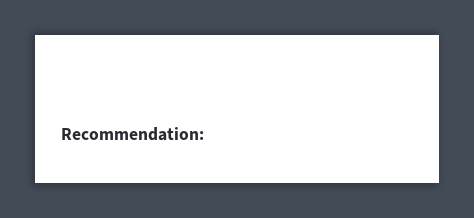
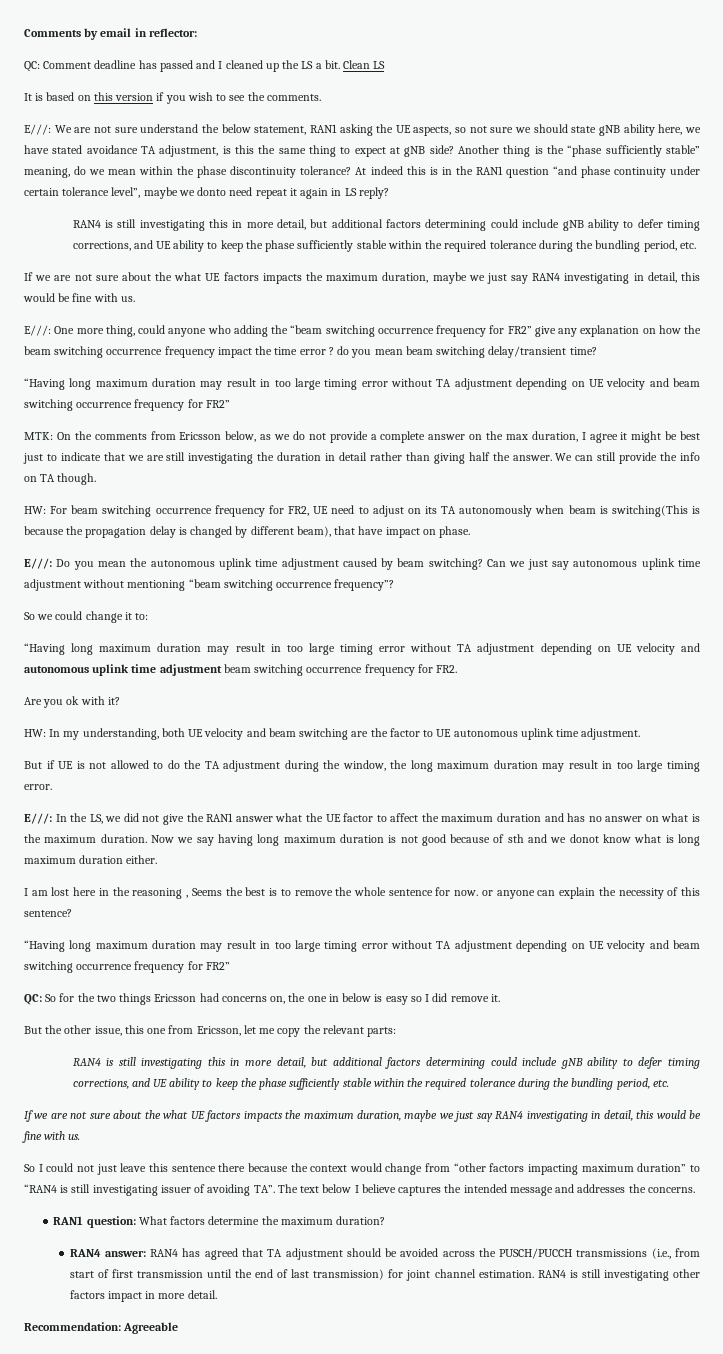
- Recommendation:
+ Comments by email in reflector:
+ QC: Comment deadline has passed and I cleaned up the LS a bit. Clean LS
+ It is based on this version if you wish to see the comments.
+ E///: We are not sure understand the below statement, RAN1 asking the UE aspects, so not sure we should state gNB ability here, we have stated avoidance TA adjustment, is this the same thing to expect at gNB side? Another thing is the “phase sufficiently stable” meaning, do we mean within the phase discontinuity tolerance? At indeed this is in the RAN1 question “and phase continuity under certain tolerance level”, maybe we donto need repeat it again in LS reply?
+ RAN4 is still investigating this in more detail, but additional factors determining could include gNB ability to defer timing corrections, and UE ability to keep the phase sufficiently stable within the required tolerance during the bundling period, etc.
+ If we are not sure about the what UE factors impacts the maximum duration, maybe we just say RAN4 investigating in detail, this would be fine with us.
+ E///: One more thing, could anyone who adding the “beam switching occurrence frequency for FR2” give any explanation on how the beam switching occurrence frequency impact the time error ? do you mean beam switching delay/transient time?
+ “Having long maximum duration may result in too large timing error without TA adjustment depending on UE velocity and beam switching occurrence frequency for FR2”
+ MTK: On the comments from Ericsson below, as we do not provide a complete answer on the max duration, I agree it might be best just to indicate that we are still investigating the duration in detail rather than giving half the answer. We can still provide the info on TA though.
+ HW: For beam switching occurrence frequency for FR2, UE need to adjust on its TA autonomously when beam is switching(This is because the propagation delay is changed by different beam), that have impact on phase.
+ E///: Do you mean the autonomous uplink time adjustment caused by beam switching? Can we just say autonomous uplink time adjustment without mentioning “beam switching occurrence frequency”?
+ So we could change it to:
+ “Having long maximum duration may result in too large timing error without TA adjustment depending on UE velocity and autonomous uplink time adjustment beam switching occurrence frequency for FR2.
+ Are you ok with it?
+ HW: In my understanding, both UE velocity and beam switching are the factor to UE autonomous uplink time adjustment.
+ But if UE is not allowed to do the TA adjustment during the window, the long maximum duration may result in too large timing error.
+ E///: In the LS, we did not give the RAN1 answer what the UE factor to affect the maximum duration and has no answer on what is the maximum duration. Now we say having long maximum duration is not good because of sth and we donot know what is long maximum duration either.
+ I am lost here in the reasoning , Seems the best is to remove the whole sentence for now. or anyone can explain the necessity of this sentence?
+ “Having long maximum duration may result in too large timing error without TA adjustment depending on UE velocity and beam switching occurrence frequency for FR2”
+ QC: So for the two things Ericsson had concerns on, the one in below is easy so I did remove it.
+ But the other issue, this one from Ericsson, let me copy the relevant parts:
+ RAN4 is still investigating this in more detail, but additional factors determining could include gNB ability to defer timing corrections, and UE ability to keep the phase sufficiently stable within the required tolerance during the bundling period, etc.
+ If we are not sure about the what UE factors impacts the maximum duration, maybe we just say RAN4 investigating in detail, this would be fine with us.
+ So I could not just leave this sentence there because the context would change from “other factors impacting maximum duration” to “RAN4 is still investigating issuer of avoiding TA”. The text below I believe captures the intended message and addresses the concerns.
+ RAN1 question: What factors determine the maximum duration?
+ RAN4 answer: RAN4 has agreed that TA adjustment should be avoided across the PUSCH/PUCCH transmissions (i.e., from start of first transmission until the end of last transmission) for joint channel estimation. RAN4 is still investigating other factors impact in more detail.
+ Recommendation: Agreeable

